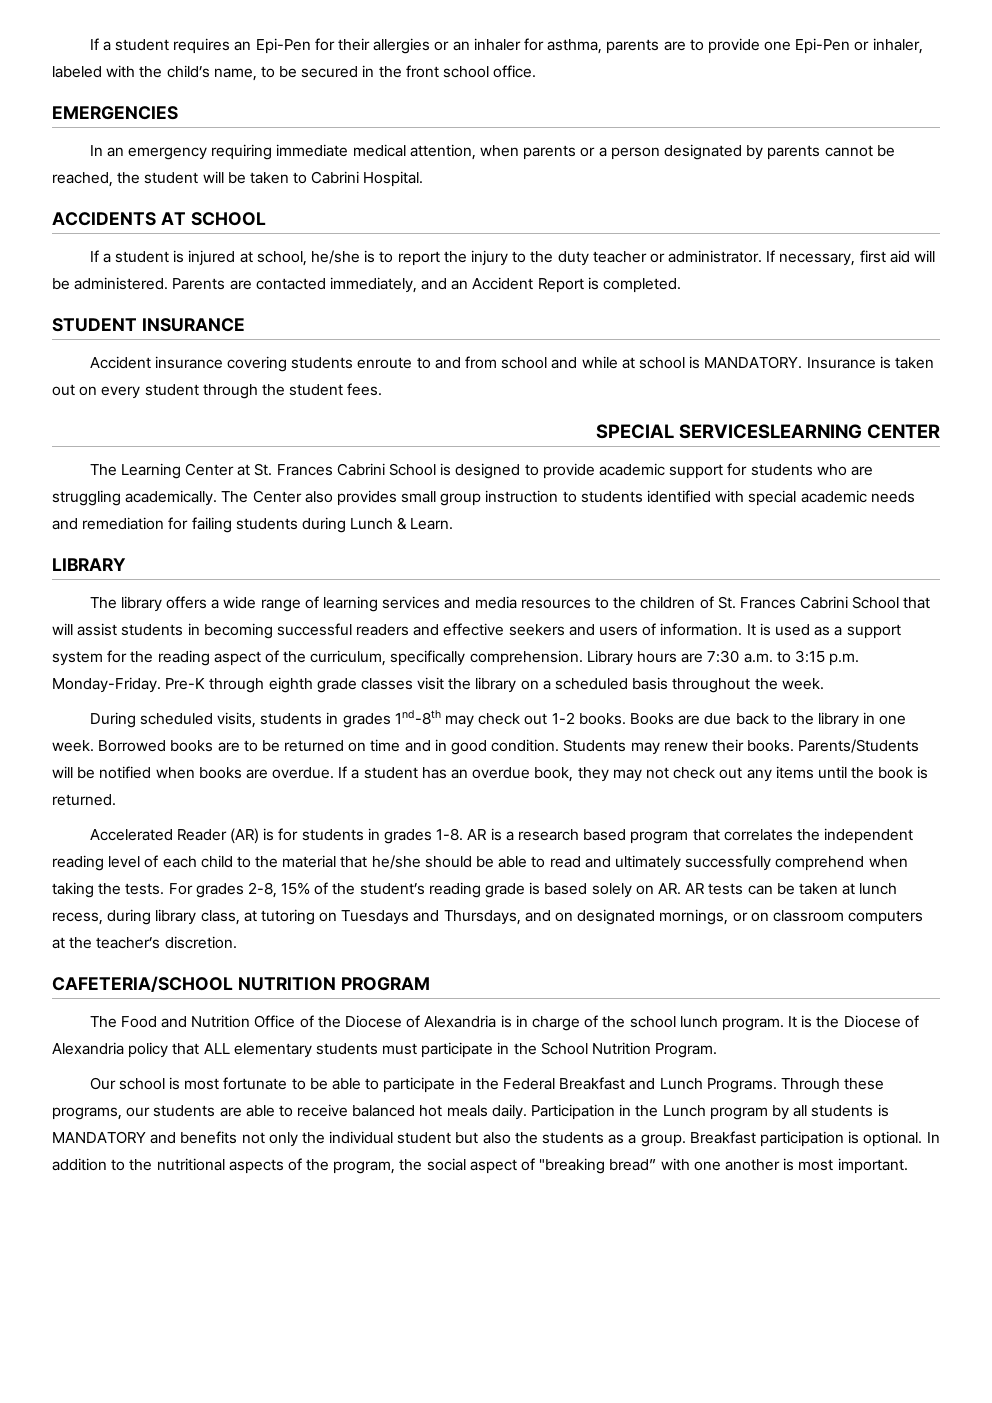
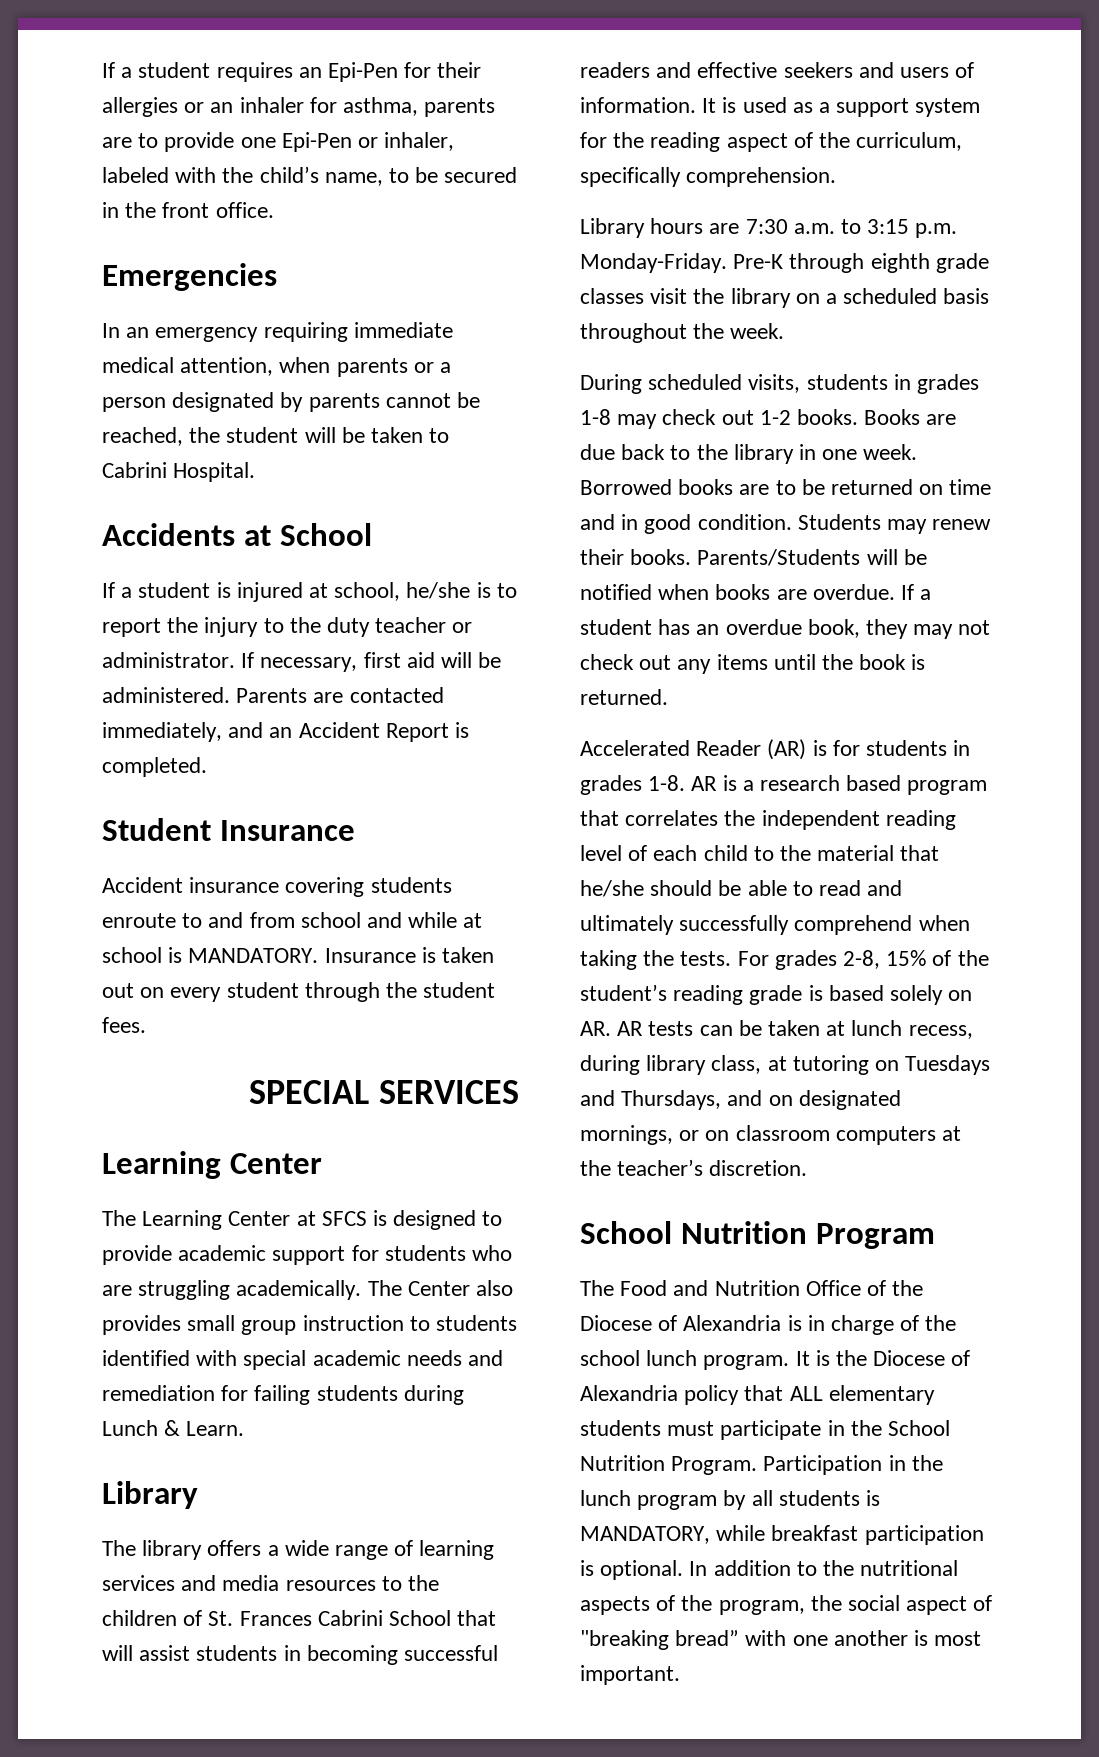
- If a student requires an Epi-Pen for their allergies or an inhaler for asthma, parents are to provide one Epi-Pen or inhaler, labeled with the child’s name, to be secured in the front school office.
+ If a student requires an Epi-Pen for their allergies or an inhaler for asthma, parents are to provide one Epi-Pen or inhaler, labeled with the child’s name, to be secured in the front office.
- EMERGENCIES
+ Emergencies
- ACCIDENTS AT SCHOOL
+ Accidents at School
- STUDENT INSURANCE
+ Student Insurance
- SPECIAL SERVICESLEARNING CENTER
+ SPECIAL SERVICES
+ Learning Center
- The Learning Center at St. Frances Cabrini School is designed to provide academic support for students who are struggling academically.
+ The Learning Center at SFCS is designed to provide academic support for students who are struggling academically.
  The Center also provides small group instruction to students identified with special academic needs and remediation for failing students during Lunch & Learn.
- LIBRARY
+ Library
- It is used as a support system for the reading aspect of the curriculum, specifically comprehension. Library hours are 7:30 a.m. to 3:15 p.m. Monday-Friday.
+ It is used as a support system for the reading aspect of the curriculum, specifically comprehension.
+ Library hours are 7:30 a.m. to 3:15 p.m. Monday-Friday.
- During scheduled visits, students in grades 1nd-8th may check out 1-2 books.
+ During scheduled visits, students in grades 1-8 may check out 1-2 books.
- CAFETERIA/SCHOOL NUTRITION PROGRAM
+ School Nutrition Program
- It is the Diocese of Alexandria policy that ALL elementary students must participate in the School Nutrition Program.
- Our school is most fortunate to be able to participate in the Federal Breakfast and Lunch Programs. Through these programs, our students are able to receive balanced hot meals daily. Participation in the Lunch program by all students is MANDATORY and benefits not only the individual student but also the students as a group. Breakfast participation is optional.
+ It is the Diocese of Alexandria policy that ALL elementary students must participate in the School Nutrition Program. Participation in the lunch program by all students is MANDATORY, while breakfast participation is optional.

